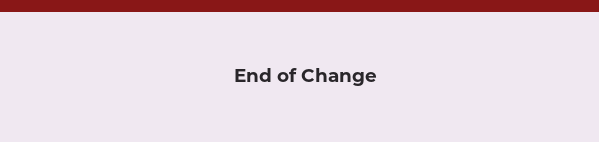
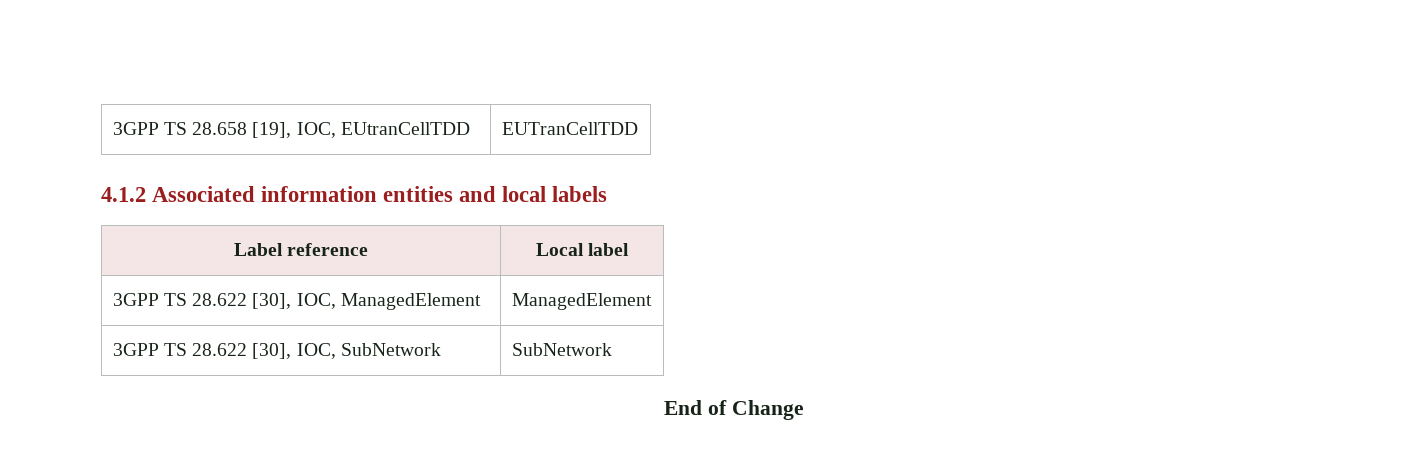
+ 3GPP TS 28.658 [19], IOC, EUtranCellTDD | EUTranCellTDD
+ 4.1.2 Associated information entities and local labels
+ Label reference | Local label
+ 3GPP TS 28.622 [30], IOC, ManagedElement | ManagedElement
+ 3GPP TS 28.622 [30], IOC, SubNetwork | SubNetwork

